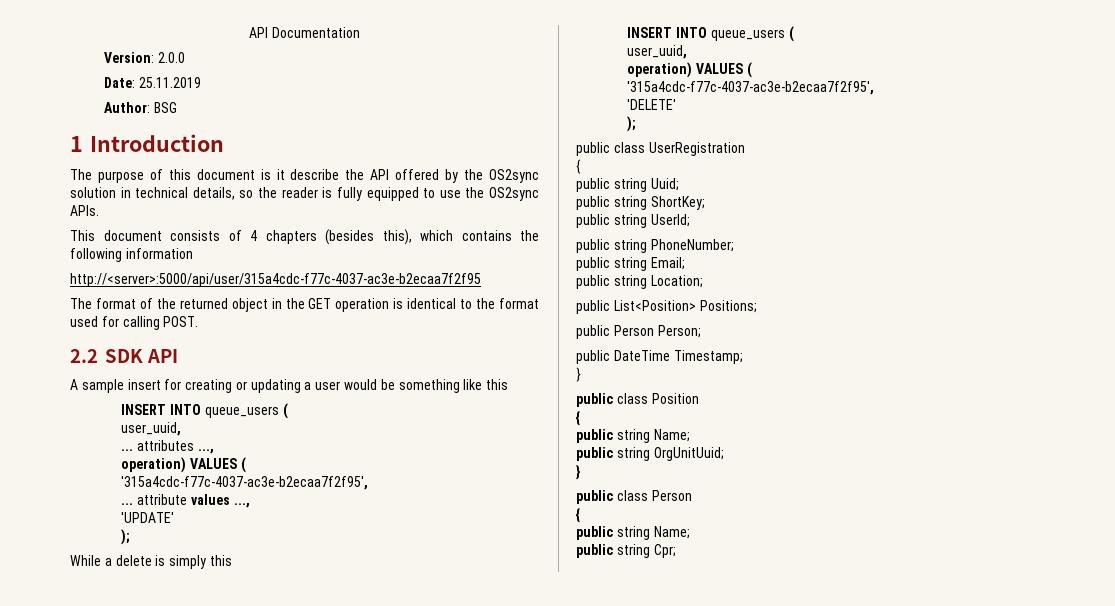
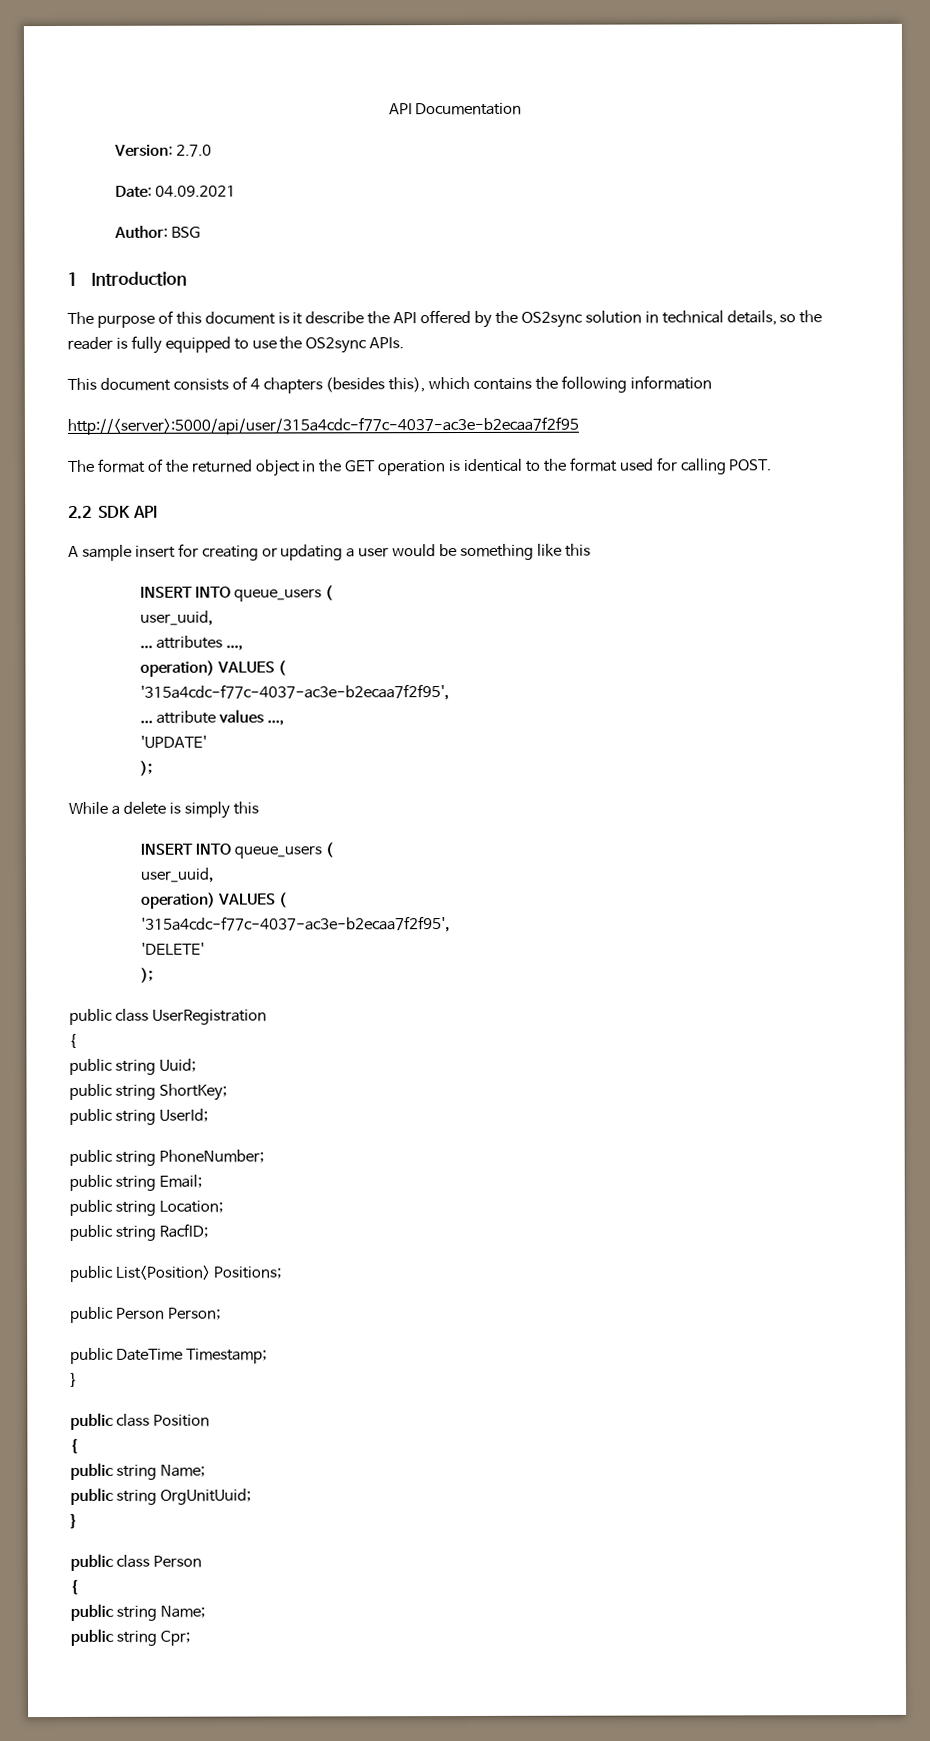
- Version: 2.0.0
+ Version: 2.7.0
- Date: 25.11.2019
+ Date: 04.09.2021
+ public string RacfID;

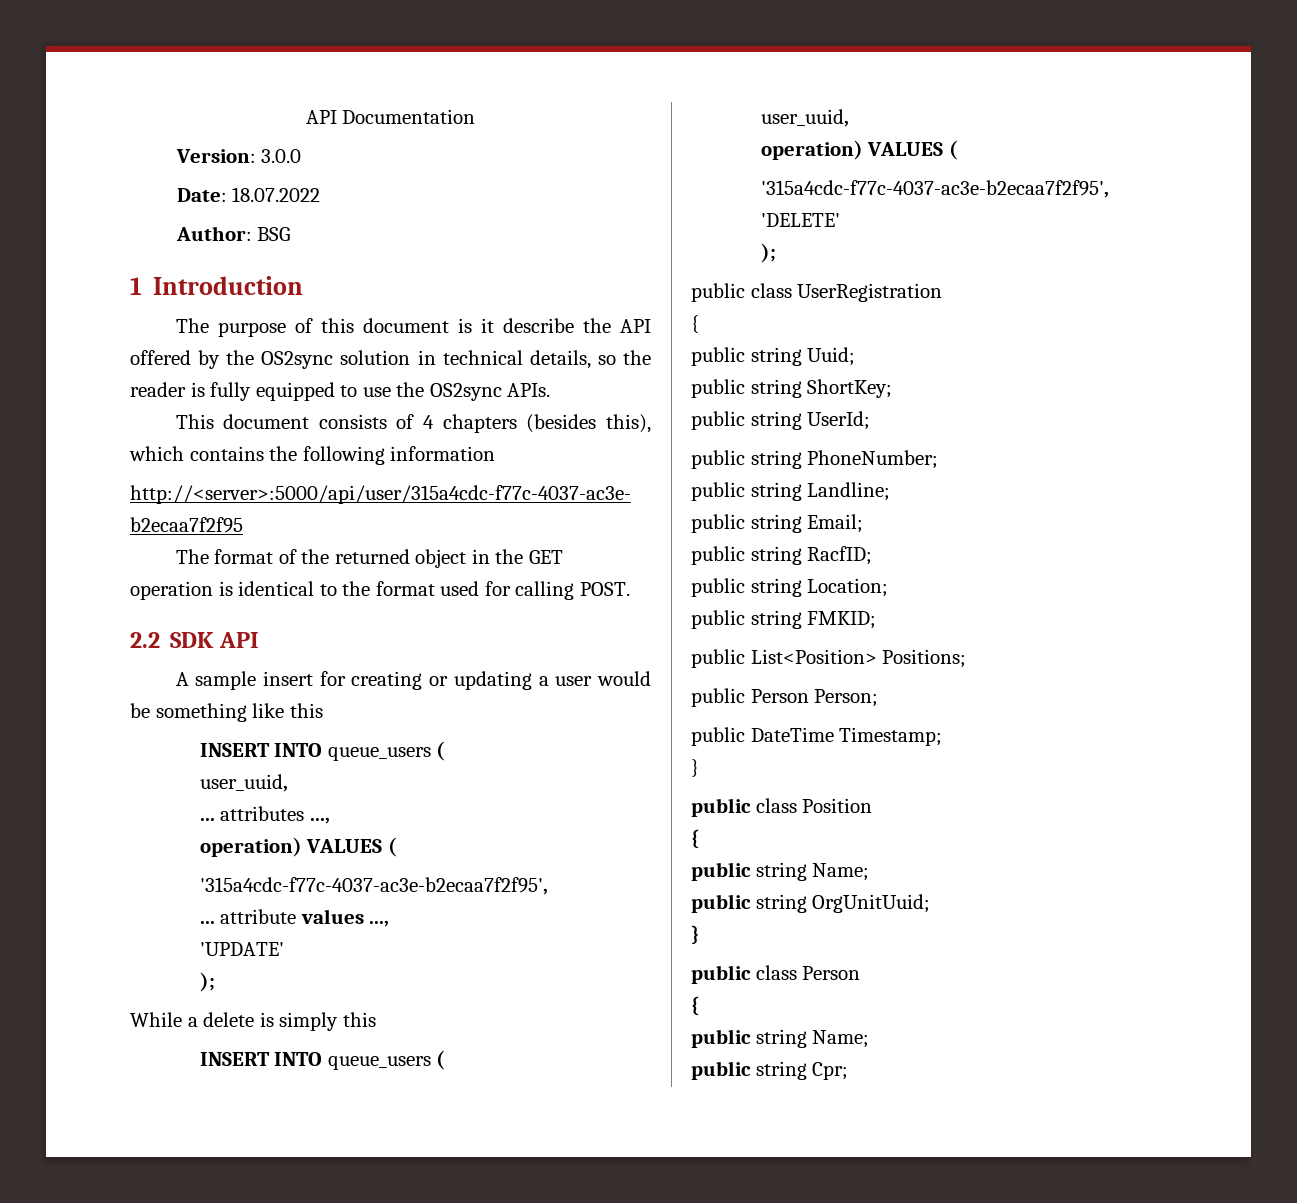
- Version: 2.7.0
+ Version: 3.0.0
- Date: 04.09.2021
+ Date: 18.07.2022
+ public string Landline;
+ public string RacfID;
- public string RacfID;
+ public string FMKID;

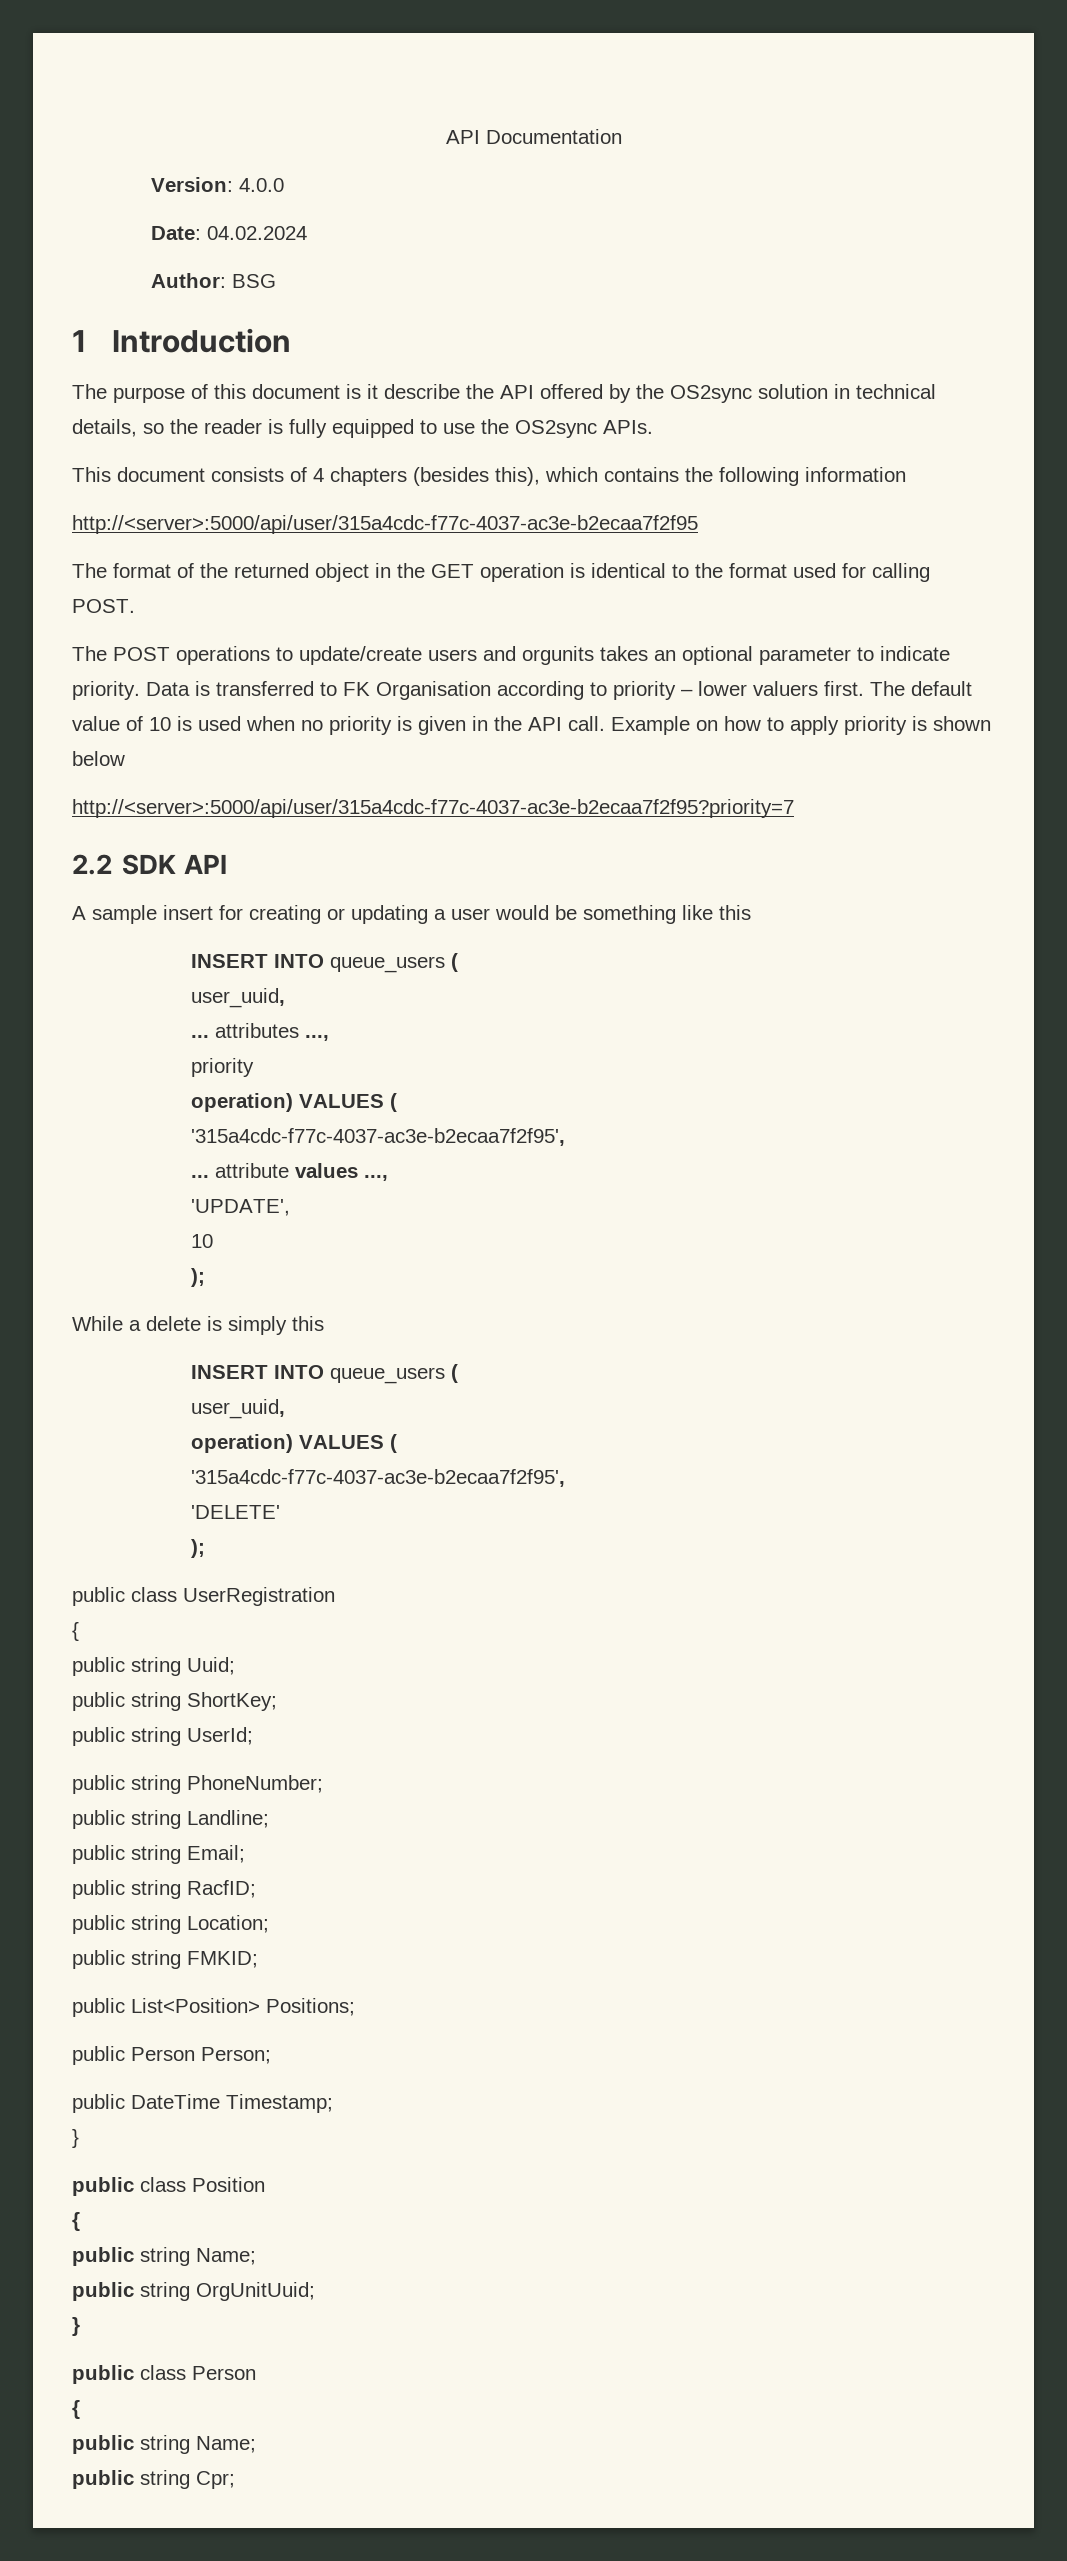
- Version: 3.0.0
+ Version: 4.0.0
- Date: 18.07.2022
+ Date: 04.02.2024
+ The POST operations to update/create users and orgunits takes an optional parameter to indicate priority. Data is transferred to FK Organisation according to priority – lower valuers first. The default value of 10 is used when no priority is given in the API call. Example on how to apply priority is shown below
+ http://<server>:5000/api/user/315a4cdc-f77c-4037-ac3e-b2ecaa7f2f95?priority=7
  ... attributes ...,
+ priority
- 'UPDATE'
+ 'UPDATE',
+ 10

